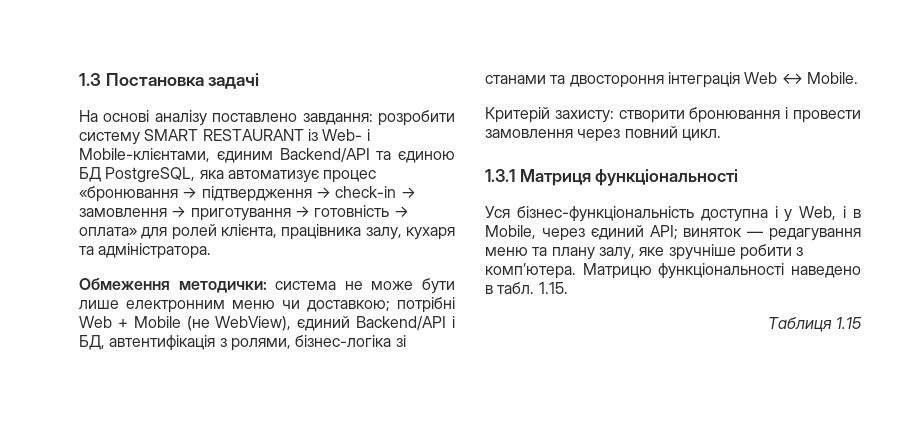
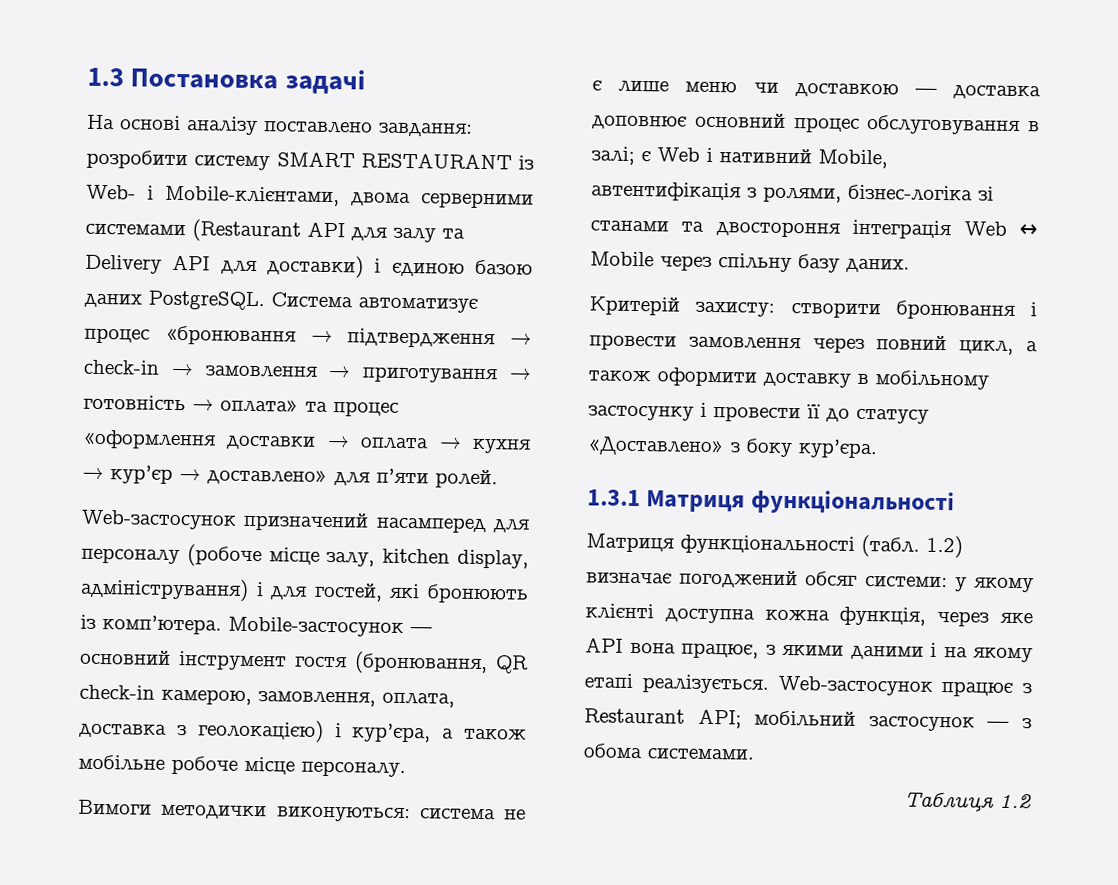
- На основі аналізу поставлено завдання: розробити систему SMART RESTAURANT із Web- і Mobile-клієнтами, єдиним Backend/API та єдиною БД PostgreSQL, яка автоматизує процес «бронювання → підтвердження → check-in → замовлення → приготування → готовність → оплата» для ролей клієнта, працівника залу, кухаря та адміністратора.
- Обмеження методички: система не може бути лише електронним меню чи доставкою; потрібні Web + Mobile (не WebView), єдиний Backend/API і БД, автентифікація з ролями, бізнес-логіка зі станами та двостороння інтеграція Web ↔ Mobile.
+ На основі аналізу поставлено завдання: розробити систему SMART RESTAURANT із Web- і Mobile-клієнтами, двома серверними системами (Restaurant API для залу та Delivery API для доставки) і єдиною базою даних PostgreSQL. Система автоматизує процес «бронювання → підтвердження → check-in → замовлення → приготування → готовність → оплата» та процес «оформлення доставки → оплата → кухня → курʼєр → доставлено» для пʼяти ролей.
+ Web-застосунок призначений насамперед для персоналу (робоче місце залу, kitchen display, адміністрування) і для гостей, які бронюють із компʼютера. Mobile-застосунок — основний інструмент гостя (бронювання, QR check-in камерою, замовлення, оплата, доставка з геолокацією) і курʼєра, а також мобільне робоче місце персоналу.
+ Вимоги методички виконуються: система не є лише меню чи доставкою — доставка доповнює основний процес обслуговування в залі; є Web і нативний Mobile, автентифікація з ролями, бізнес-логіка зі станами та двостороння інтеграція Web ↔ Mobile через спільну базу даних.
- Критерій захисту: створити бронювання і провести замовлення через повний цикл.
+ Критерій захисту: створити бронювання і провести замовлення через повний цикл, а також оформити доставку в мобільному застосунку і провести її до статусу «Доставлено» з боку курʼєра.
  1.3.1 Матриця функціональності
- Уся бізнес-функціональність доступна і у Web, і в Mobile, через єдиний API; виняток — редагування меню та плану залу, яке зручніше робити з компʼютера. Матрицю функціональності наведено в табл. 1.15.
+ Матриця функціональності (табл. 1.2) визначає погоджений обсяг системи: у якому клієнті доступна кожна функція, через яке API вона працює, з якими даними і на якому етапі реалізується. Web-застосунок працює з Restaurant API; мобільний застосунок — з обома системами.
- Таблиця 1.15
+ Таблиця 1.2

